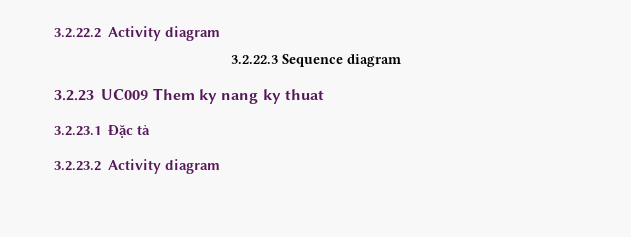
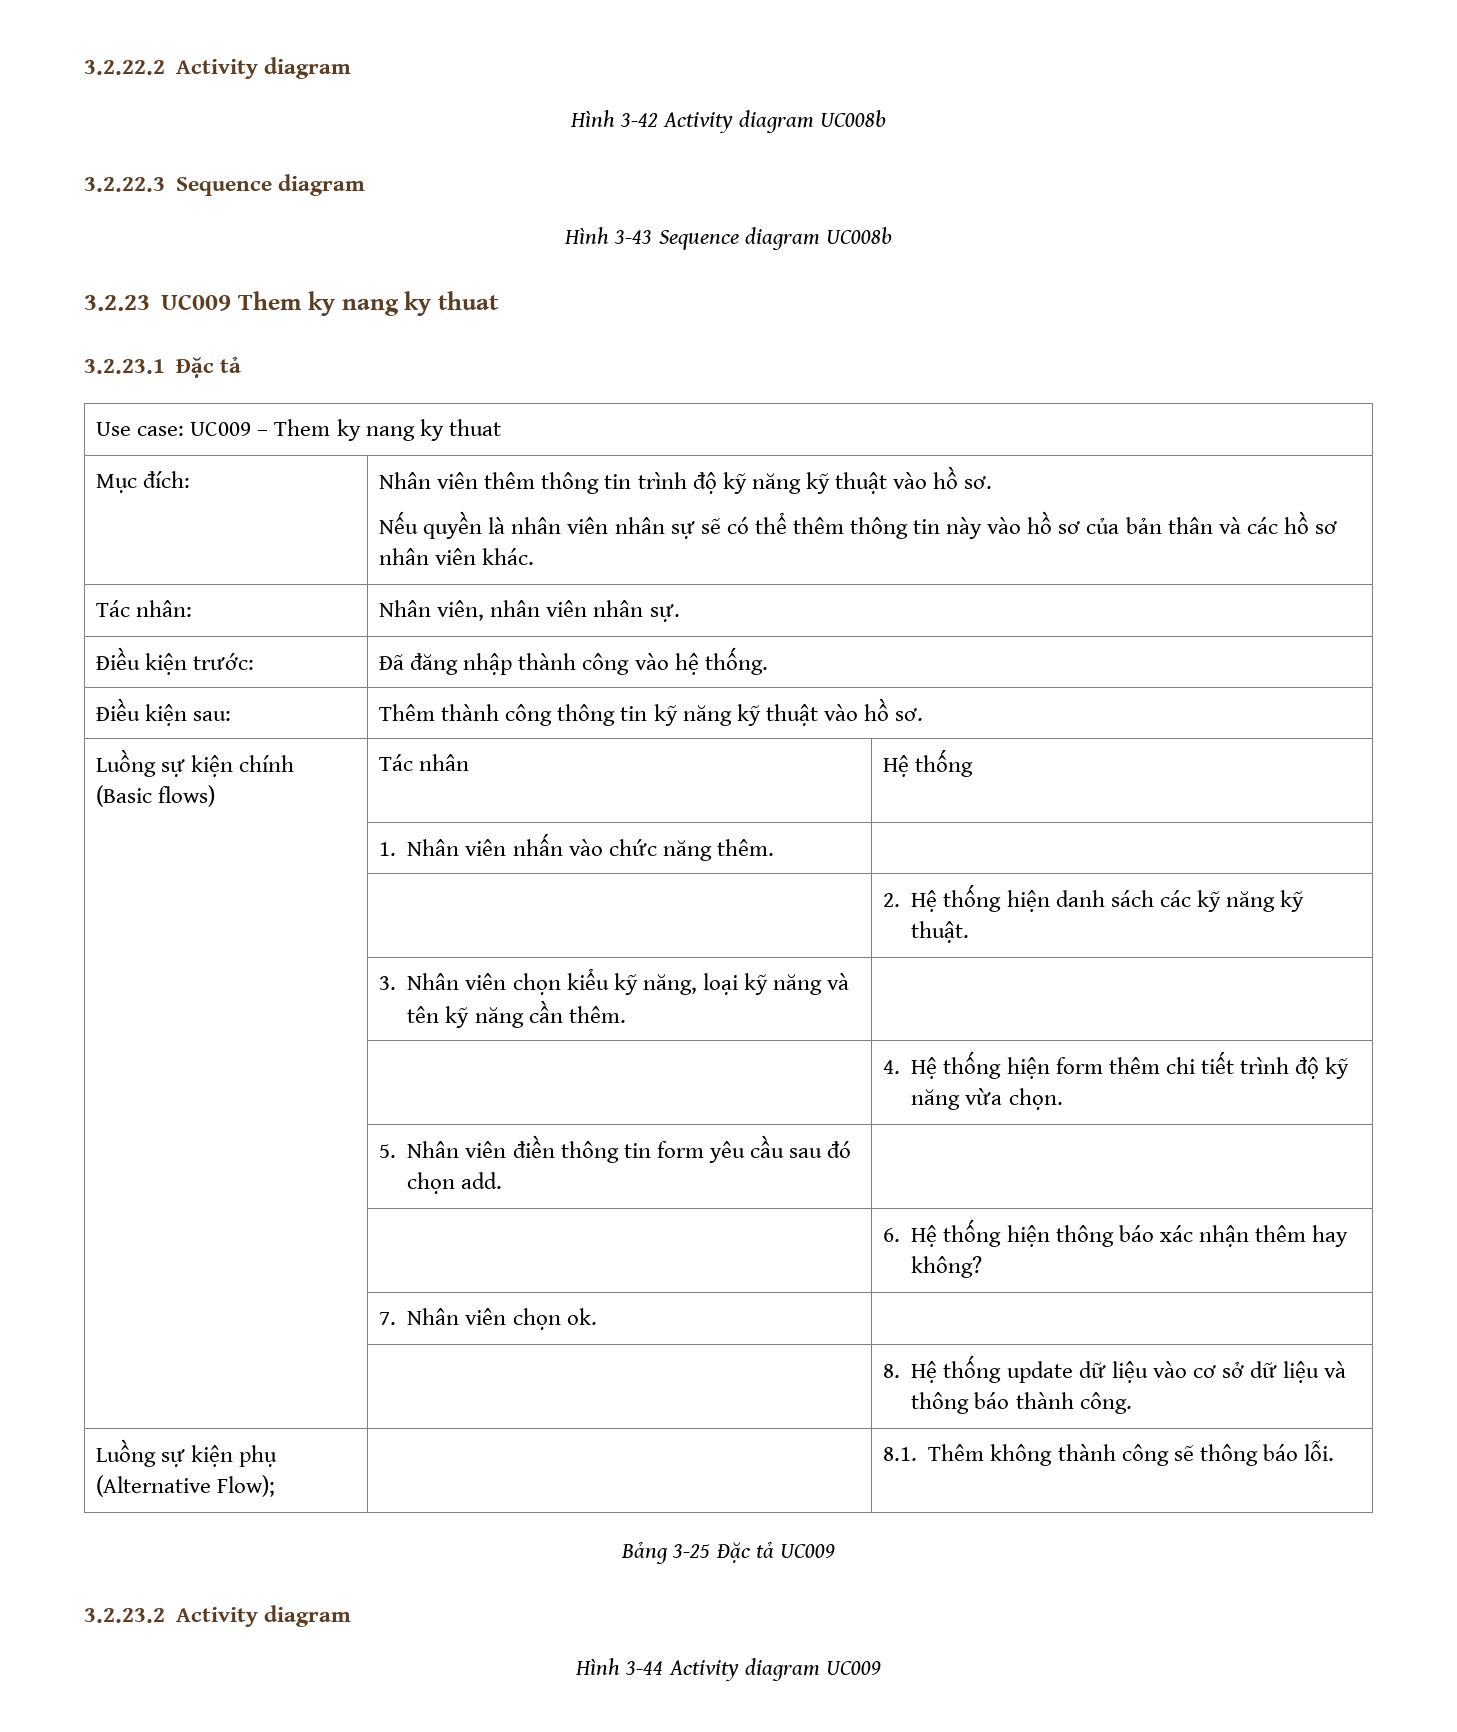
+ Hình 3-42 Activity diagram UC008b
  3.2.22.3 Sequence diagram
+ Hình 3-43 Sequence diagram UC008b
+ Use case: UC009 – Them ky nang ky thuat
+ Mục đích: | Nhân viên thêm thông tin trình độ kỹ năng kỹ thuật vào hồ sơ.
+ Nếu quyền là nhân viên nhân sự sẽ có thể thêm thông tin này vào hồ sơ của bản thân và các hồ sơ nhân viên khác.
+ Tác nhân: | Nhân viên, nhân viên nhân sự.
+ Điều kiện trước: | Đã đăng nhập thành công vào hệ thống.
+ Điều kiện sau: | Thêm thành công thông tin kỹ năng kỹ thuật vào hồ sơ.
+ Luồng sự kiện chính (Basic flows) | Tác nhân | Hệ thống
+ | 1. Nhân viên nhấn vào chức năng thêm. |
+ | | 2. Hệ thống hiện danh sách các kỹ năng kỹ thuật.
+ | 3. Nhân viên chọn kiểu kỹ năng, loại kỹ năng và tên kỹ năng cần thêm. |
+ | | 4. Hệ thống hiện form thêm chi tiết trình độ kỹ năng vừa chọn.
+ | 5. Nhân viên điền thông tin form yêu cầu sau đó chọn add. |
+ | | 6. Hệ thống hiện thông báo xác nhận thêm hay không?
+ | 7. Nhân viên chọn ok. |
+ | | 8. Hệ thống update dữ liệu vào cơ sở dữ liệu và thông báo thành công.
+ Luồng sự kiện phụ (Alternative Flow); | | 8.1. Thêm không thành công sẽ thông báo lỗi.
+ Bảng 3-25 Đặc tả UC009
  3.2.23.2 Activity diagram
+ Hình 3-44 Activity diagram UC009

